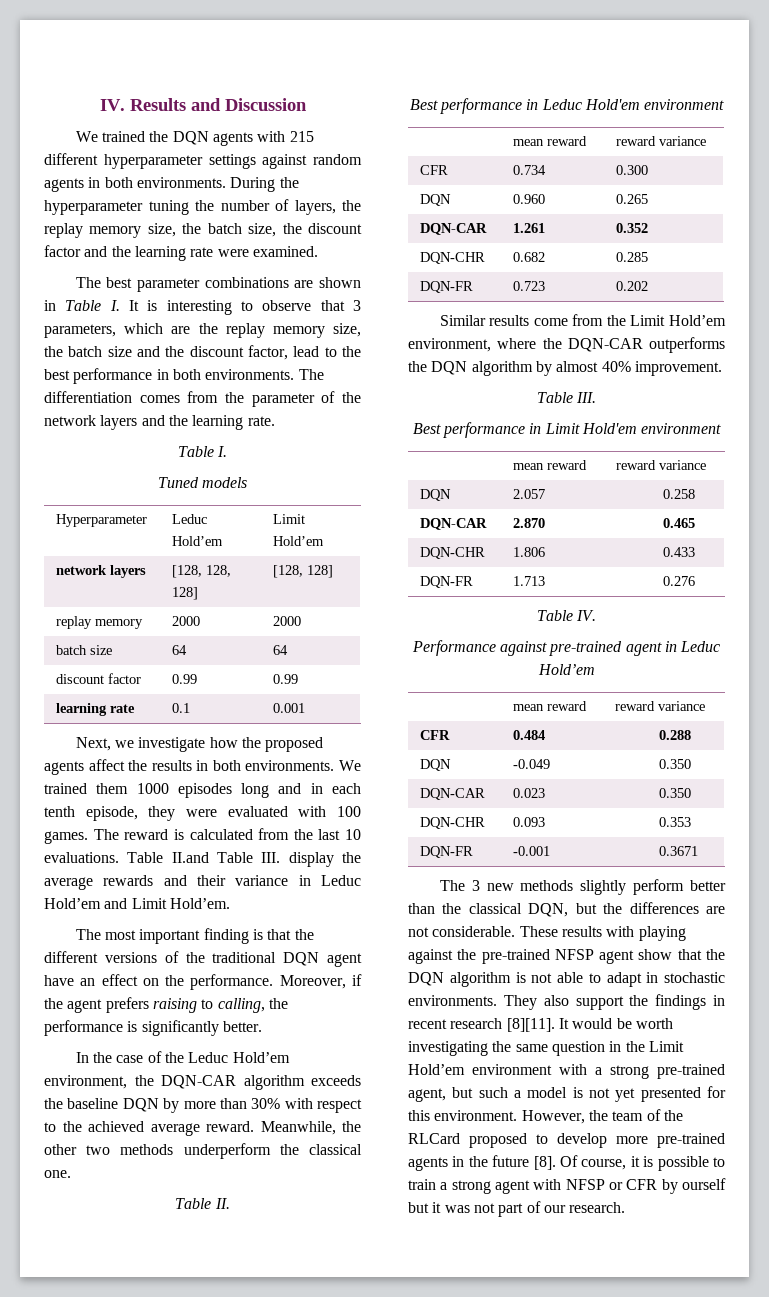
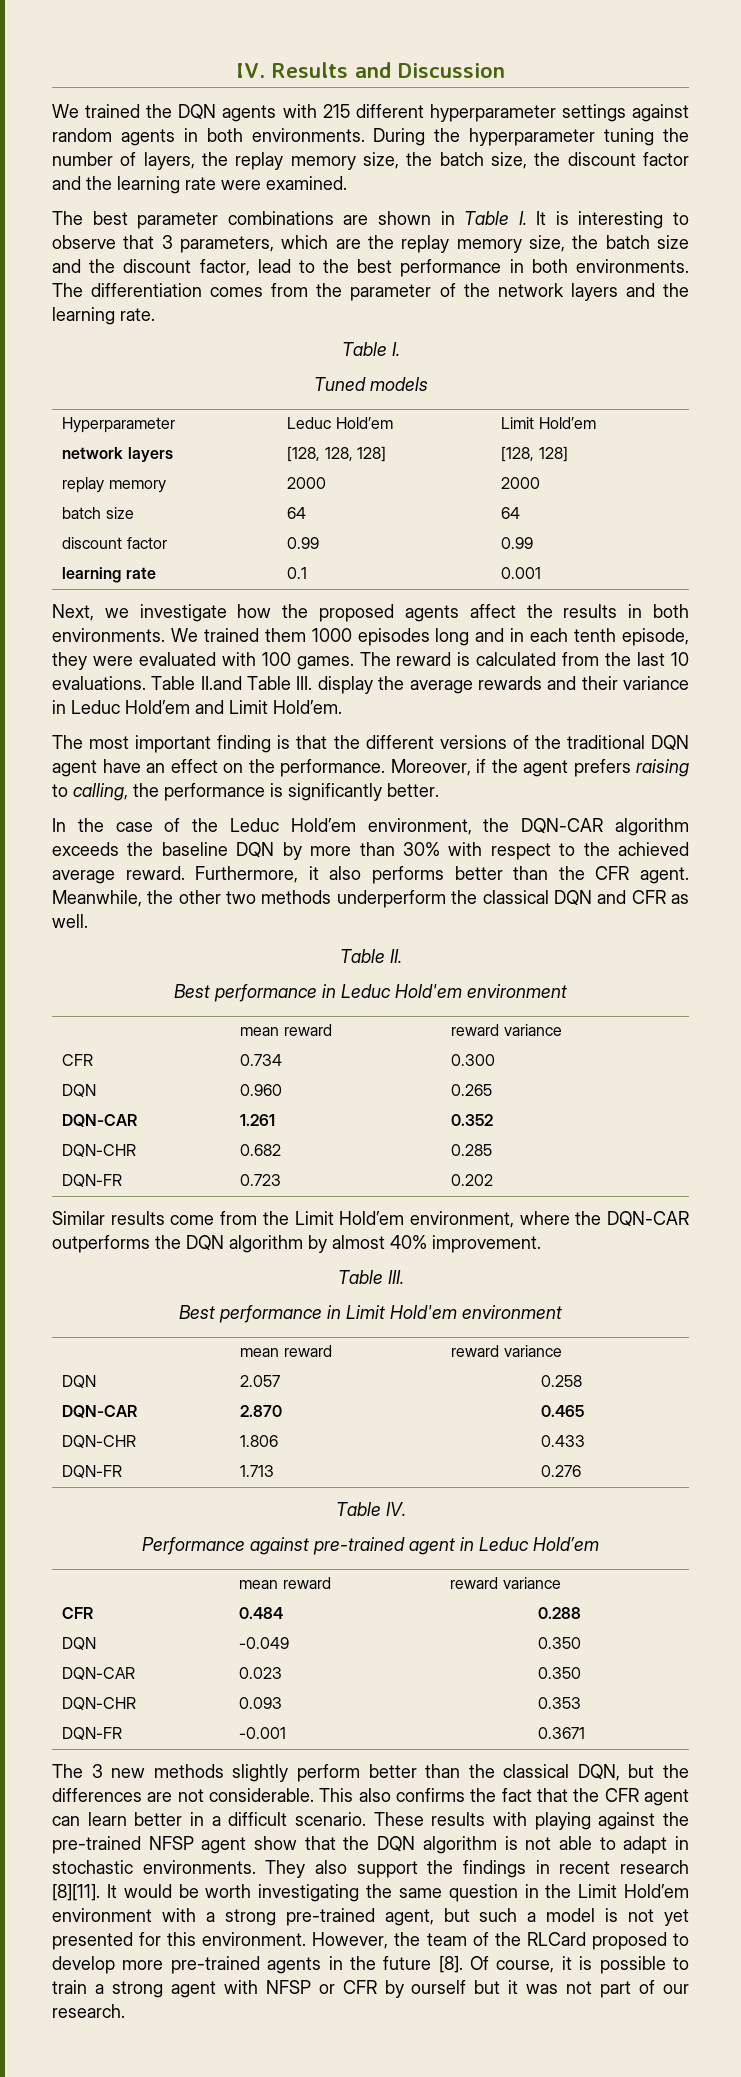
+ Furthermore, it also performs better than the CFR agent.
- Meanwhile, the other two methods underperform the classical one.
+ Meanwhile, the other two methods underperform the classical DQN and CFR as well.
+ This also confirms the fact that the CFR agent can learn better in a difficult scenario.

